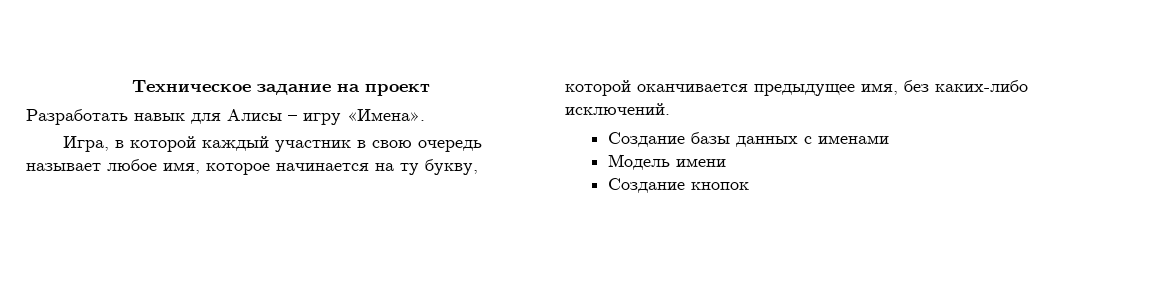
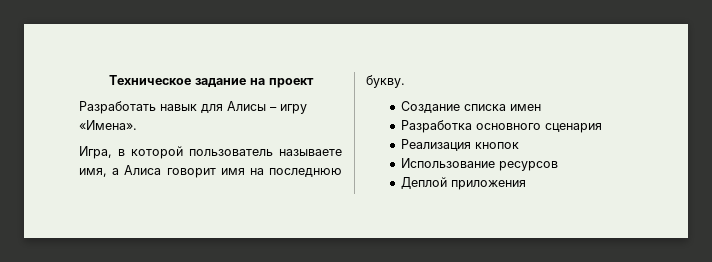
- Игра, в которой каждый участник в свою очередь называет любое имя, которое начинается на ту букву, которой оканчивается предыдущее имя, без каких-либо исключений.
- Создание базы данных с именами
- Модель имени
- Создание кнопок
+ Игра, в которой пользователь называете имя, а Алиса говорит имя на последнюю букву.
+ Создание списка имен
+ Разработка основного сценария
+ Реализация кнопок
+ Использование ресурсов
+ Деплой приложения

